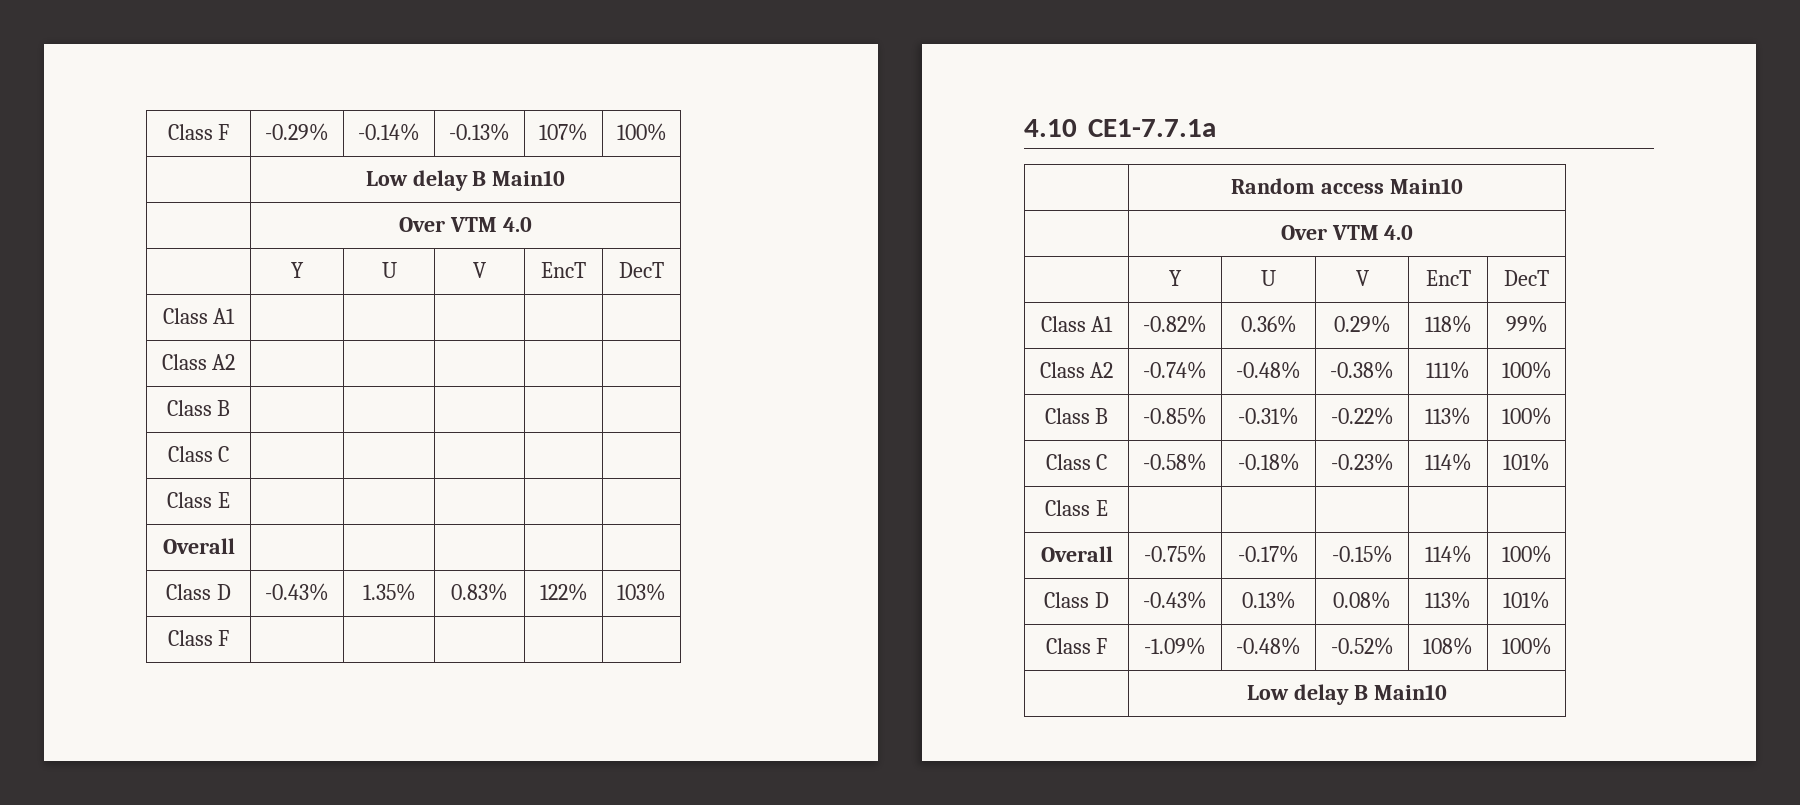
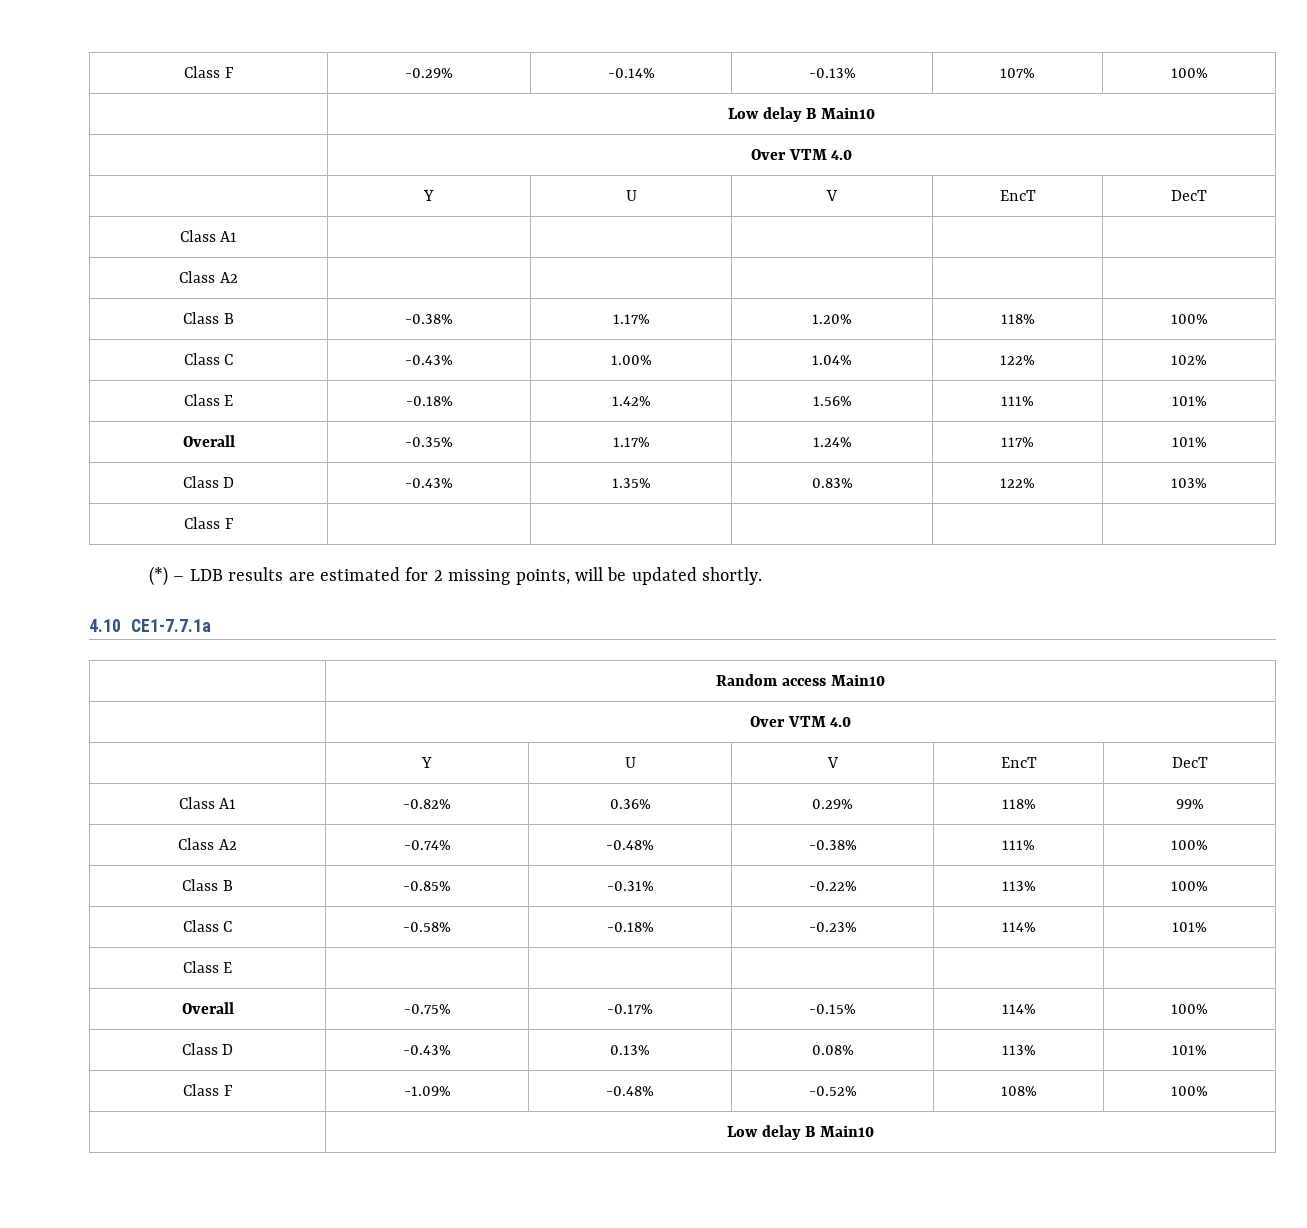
- Class B | | | | |
- Class C | | | | |
- Class E | | | | |
- Overall | | | | |
+ Class B | -0.38% | 1.17% | 1.20% | 118% | 100%
+ Class C | -0.43% | 1.00% | 1.04% | 122% | 102%
+ Class E | -0.18% | 1.42% | 1.56% | 111% | 101%
+ Overall | -0.35% | 1.17% | 1.24% | 117% | 101%
+ (*) – LDB results are estimated for 2 missing points, will be updated shortly.

